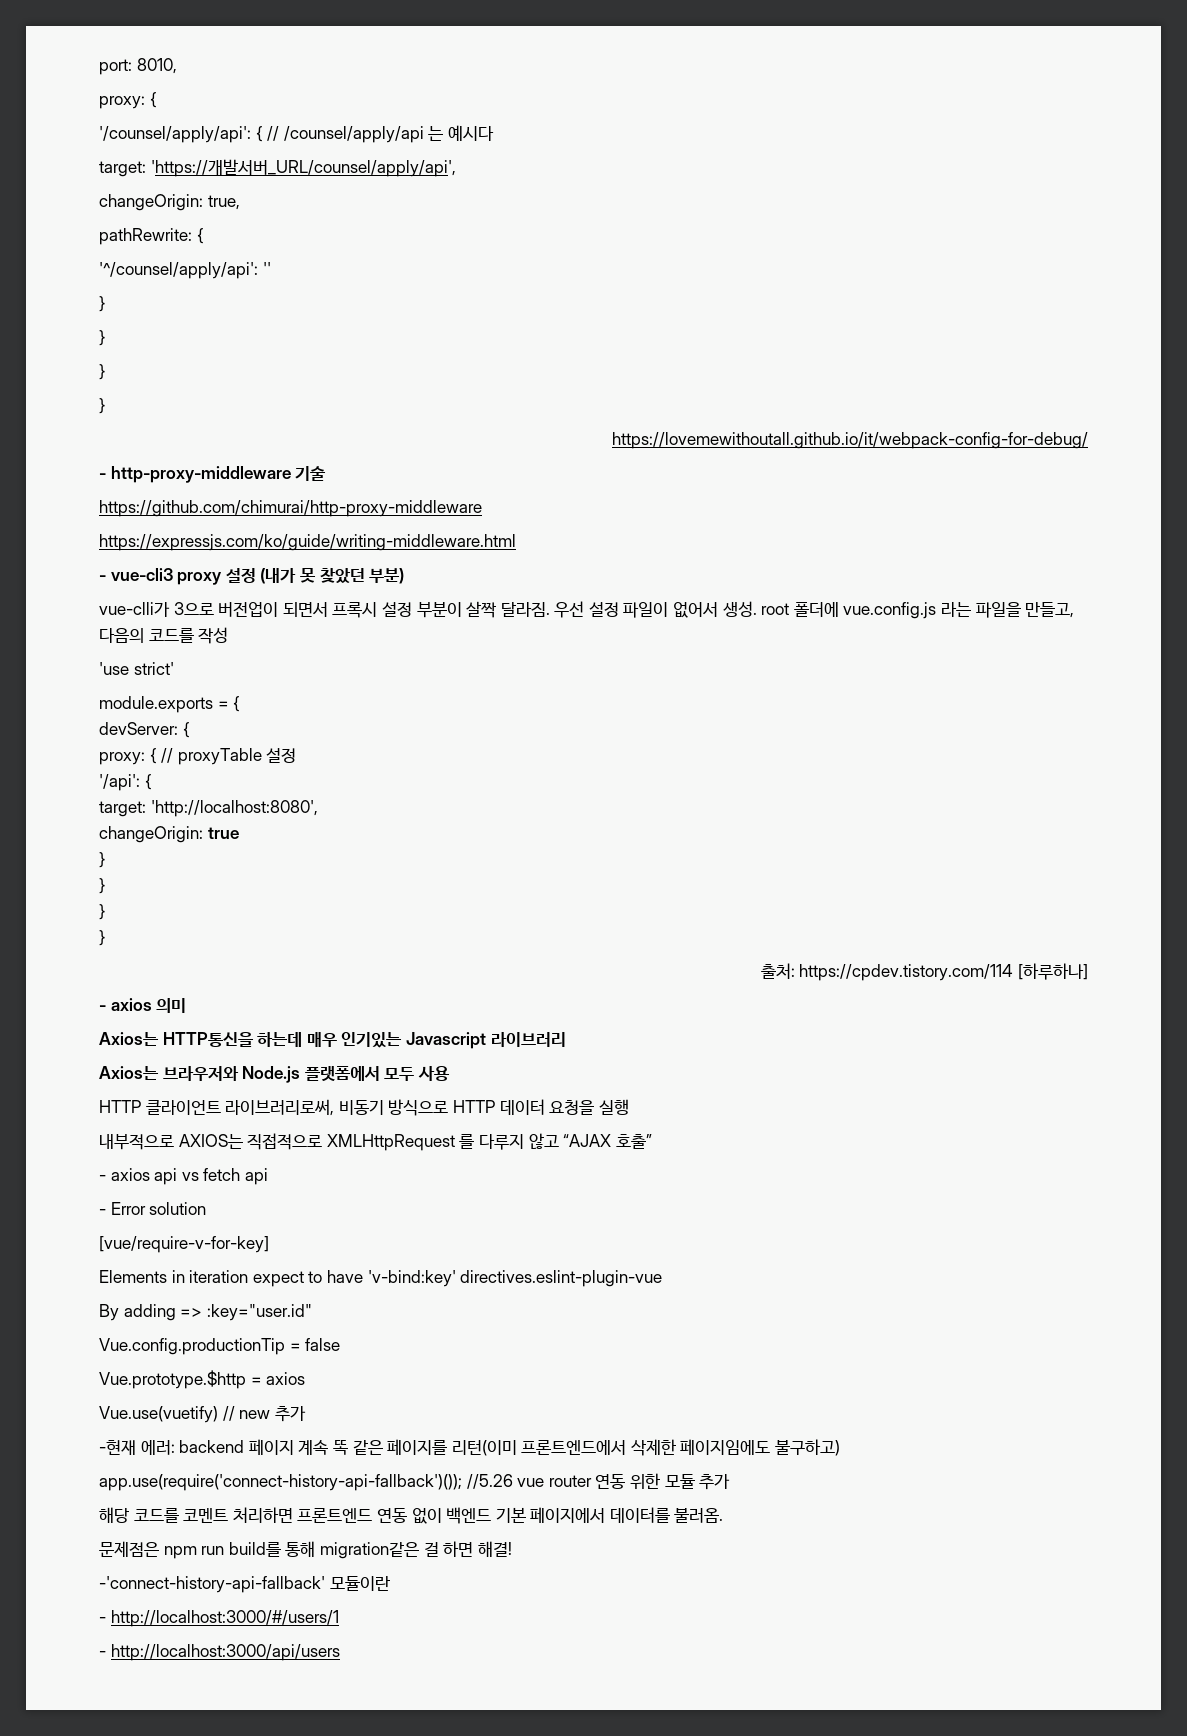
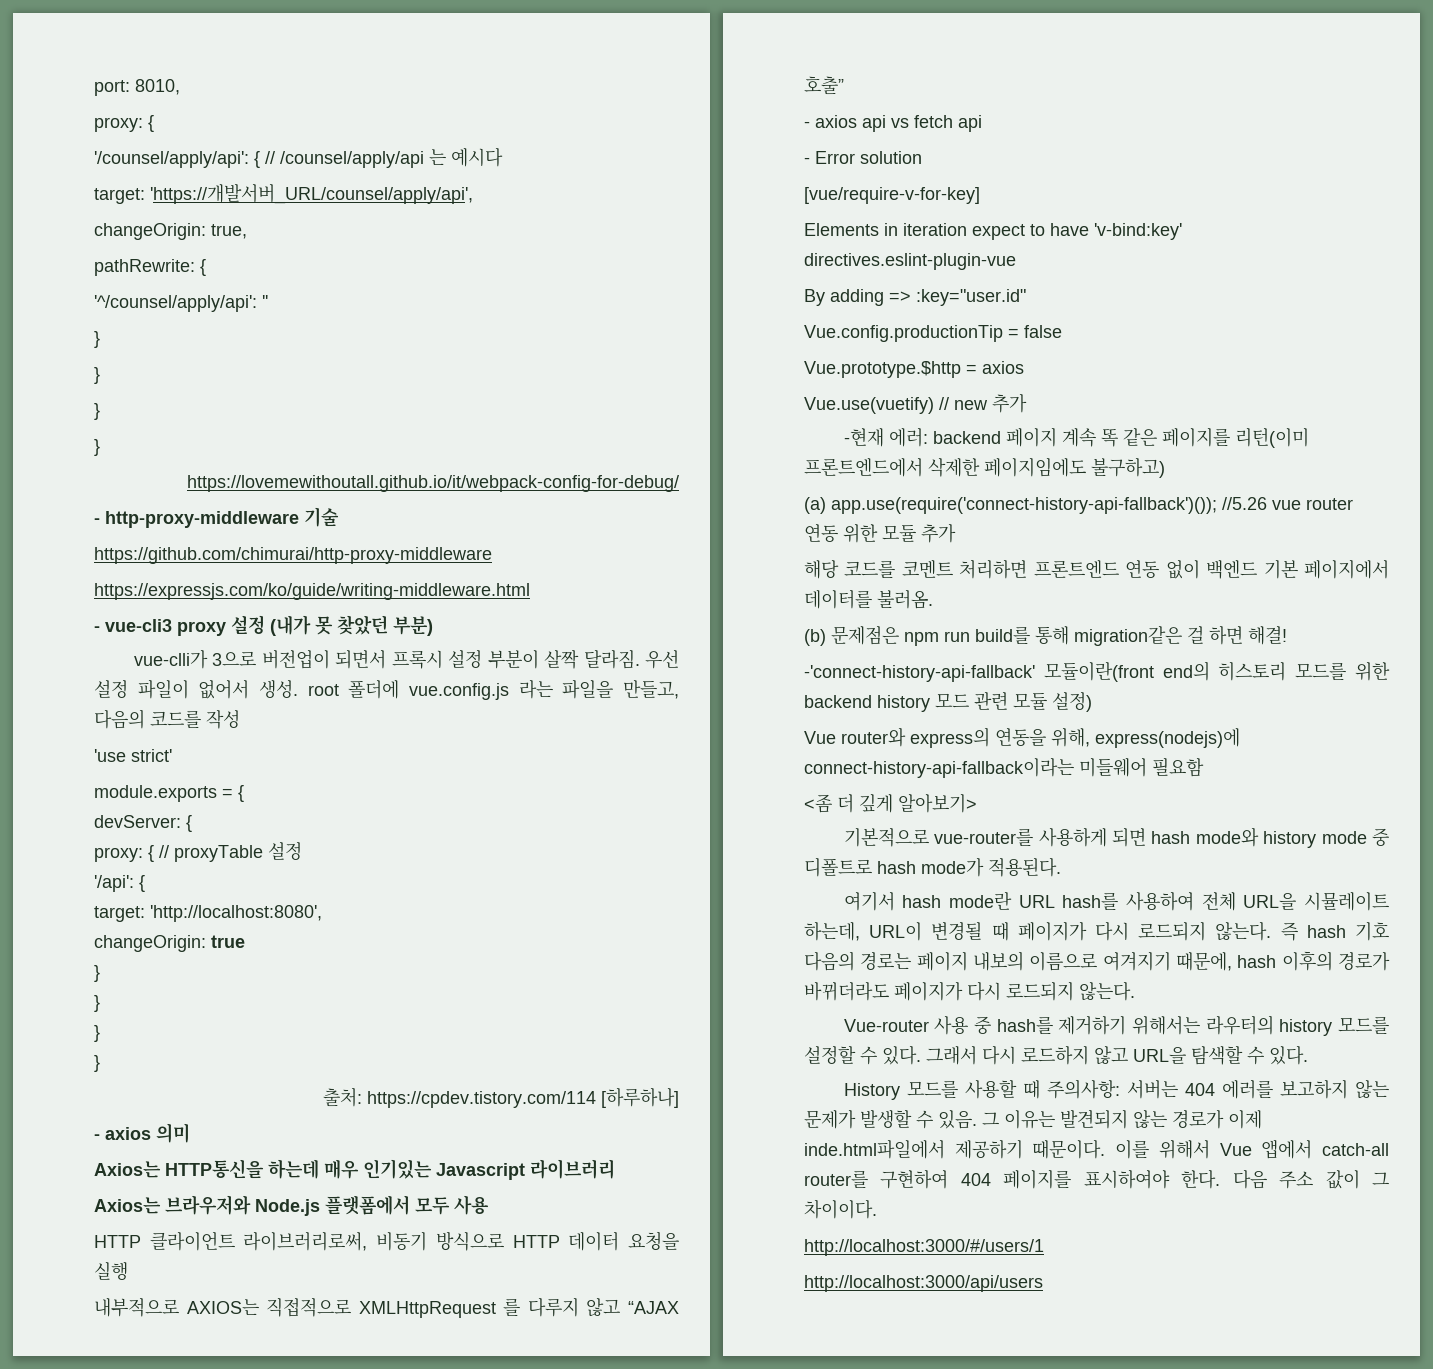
- app.use(require('connect-history-api-fallback')()); //5.26 vue router 연동 위한 모듈 추가
+ (a) app.use(require('connect-history-api-fallback')()); //5.26 vue router 연동 위한 모듈 추가
- 문제점은 npm run build를 통해 migration같은 걸 하면 해결!
+ (b) 문제점은 npm run build를 통해 migration같은 걸 하면 해결!
- -'connect-history-api-fallback' 모듈이란
- - http://localhost:3000/#/users/1
+ -'connect-history-api-fallback' 모듈이란(front end의 히스토리 모드를 위한 backend history 모드 관련 모듈 설정)
+ Vue router와 express의 연동을 위해, express(nodejs)에 connect-history-api-fallback이라는 미들웨어 필요함
+ <좀 더 깊게 알아보기>
+ 기본적으로 vue-router를 사용하게 되면 hash mode와 history mode 중 디폴트로 hash mode가 적용된다.
+ 여기서 hash mode란 URL hash를 사용하여 전체 URL을 시뮬레이트 하는데, URL이 변경될 때 페이지가 다시 로드되지 않는다. 즉 hash 기호 다음의 경로는 페이지 내보의 이름으로 여겨지기 때문에, hash 이후의 경로가 바뀌더라도 페이지가 다시 로드되지 않는다.
+ Vue-router 사용 중 hash를 제거하기 위해서는 라우터의 history 모드를 설정할 수 있다. 그래서 다시 로드하지 않고 URL을 탐색할 수 있다.
+ History 모드를 사용할 때 주의사항: 서버는 404 에러를 보고하지 않는 문제가 발생할 수 있음. 그 이유는 발견되지 않는 경로가 이제 inde.html파일에서 제공하기 때문이다. 이를 위해서 Vue 앱에서 catch-all router를 구현하여 404 페이지를 표시하여야 한다. 다음 주소 값이 그 차이이다.
+ http://localhost:3000/#/users/1
- - http://localhost:3000/api/users
+ http://localhost:3000/api/users

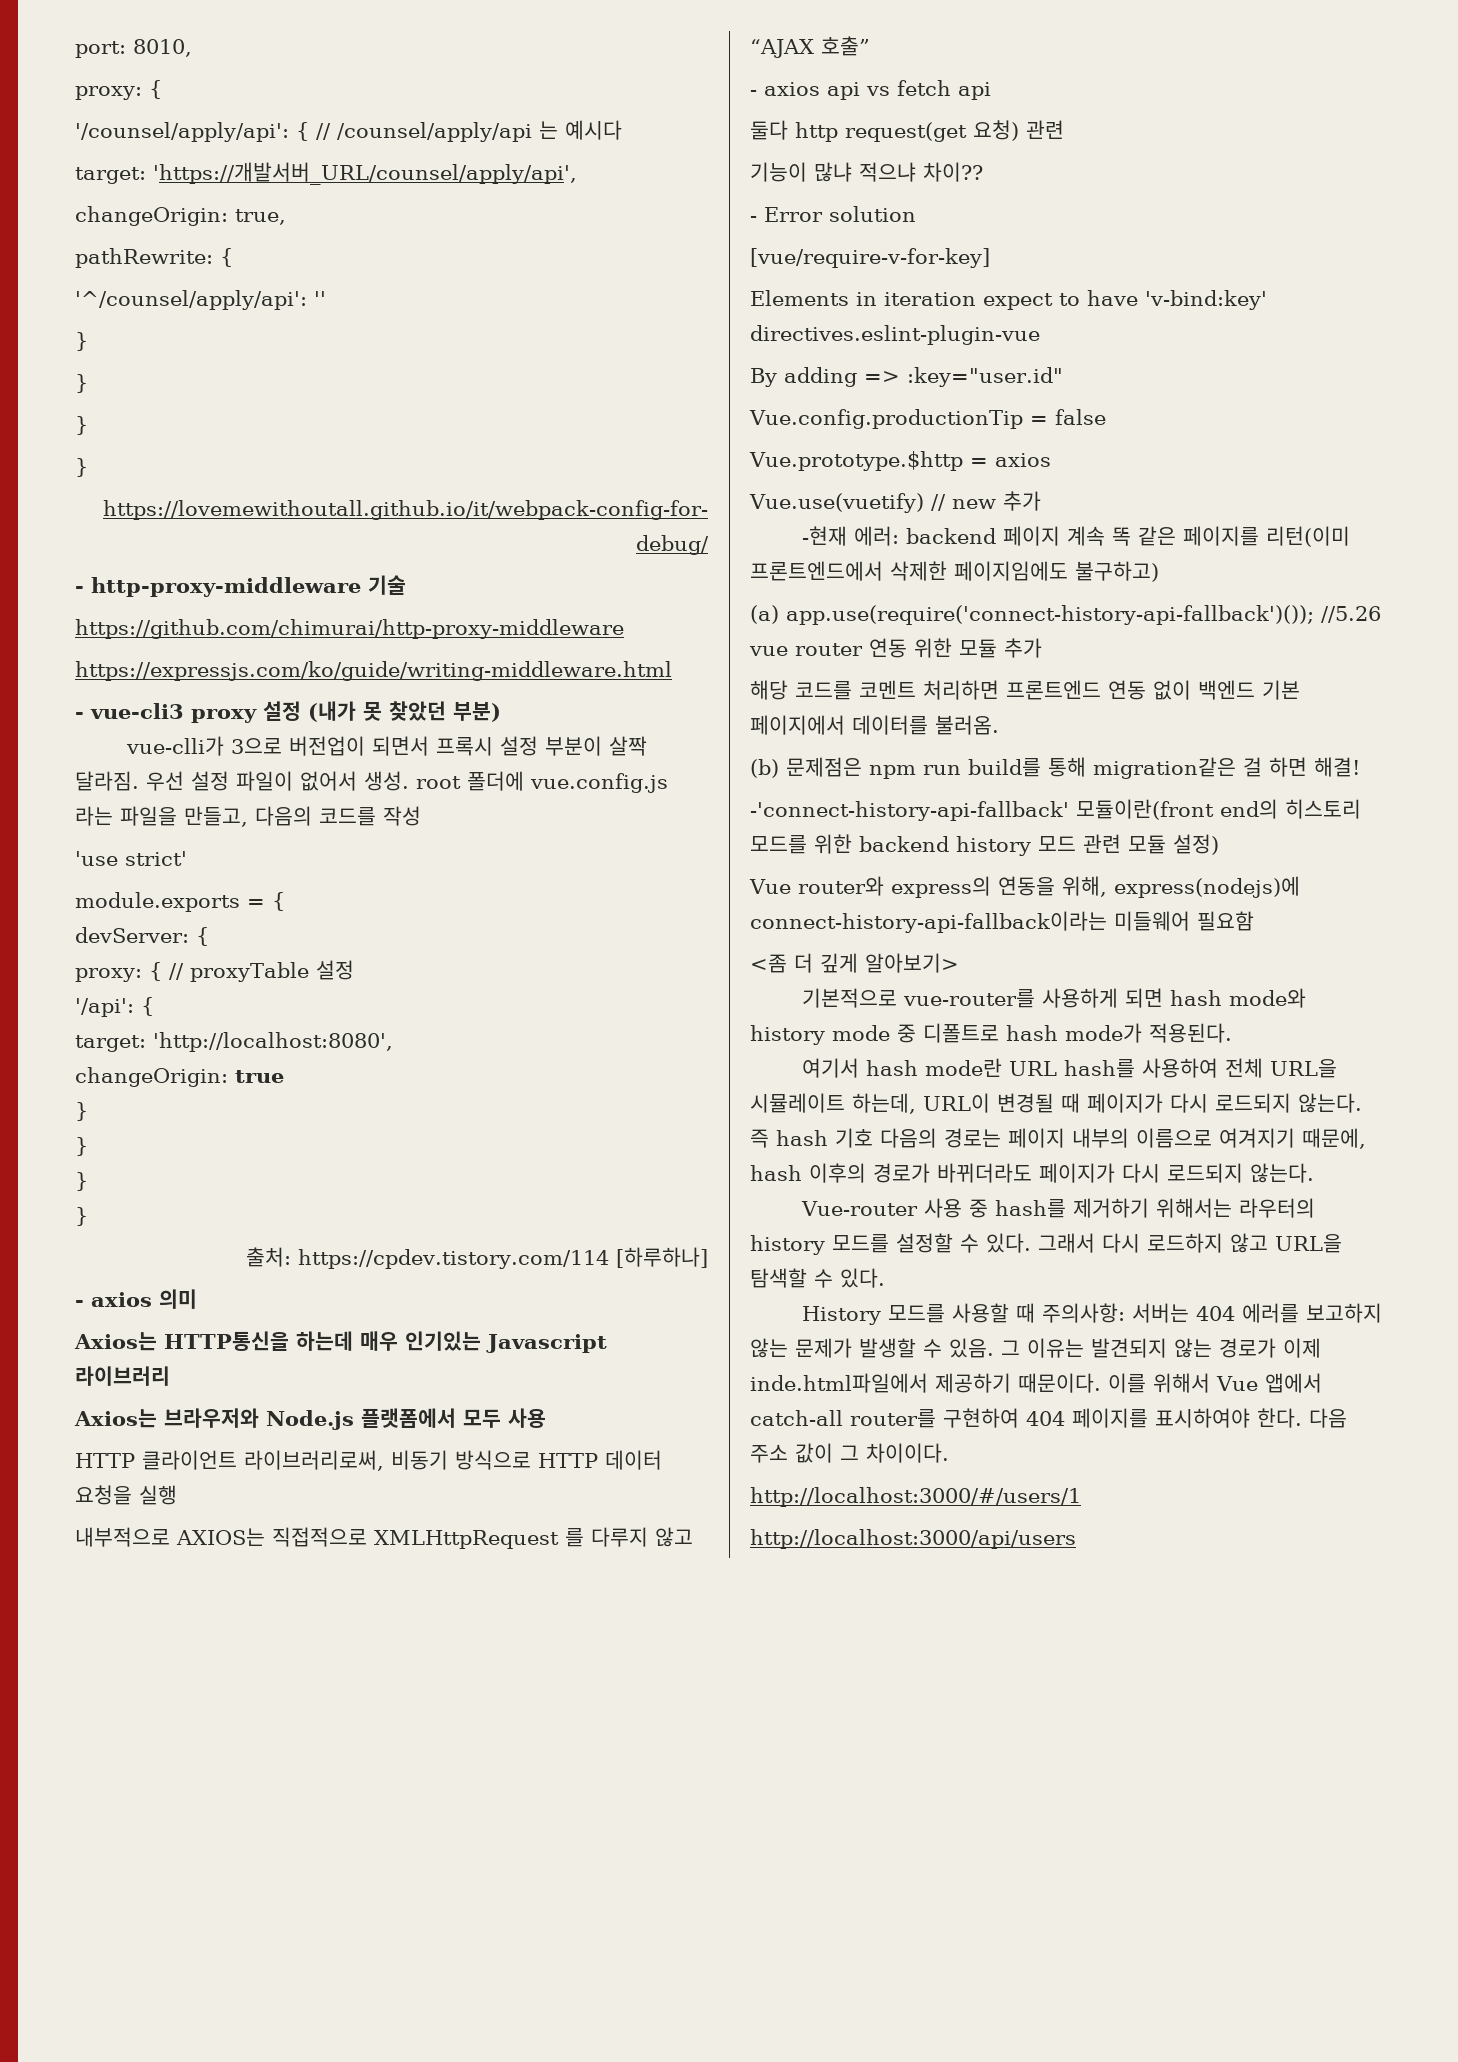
+ 둘다 http request(get 요청) 관련
+ 기능이 많냐 적으냐 차이??
- 즉 hash 기호 다음의 경로는 페이지 내보의 이름으로 여겨지기 때문에, hash 이후의 경로가 바뀌더라도 페이지가 다시 로드되지 않는다.
+ 즉 hash 기호 다음의 경로는 페이지 내부의 이름으로 여겨지기 때문에, hash 이후의 경로가 바뀌더라도 페이지가 다시 로드되지 않는다.

